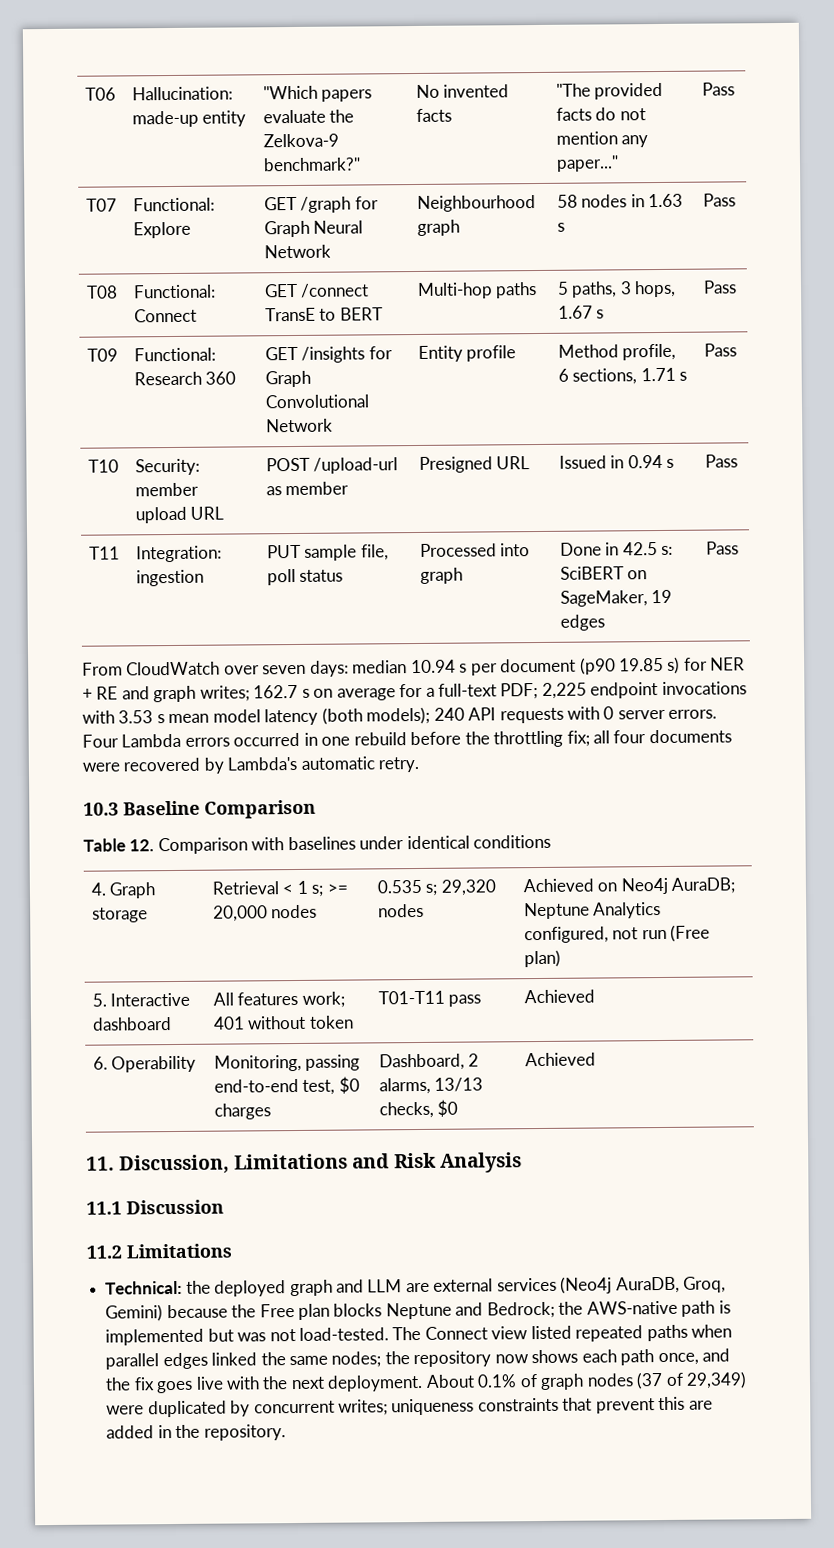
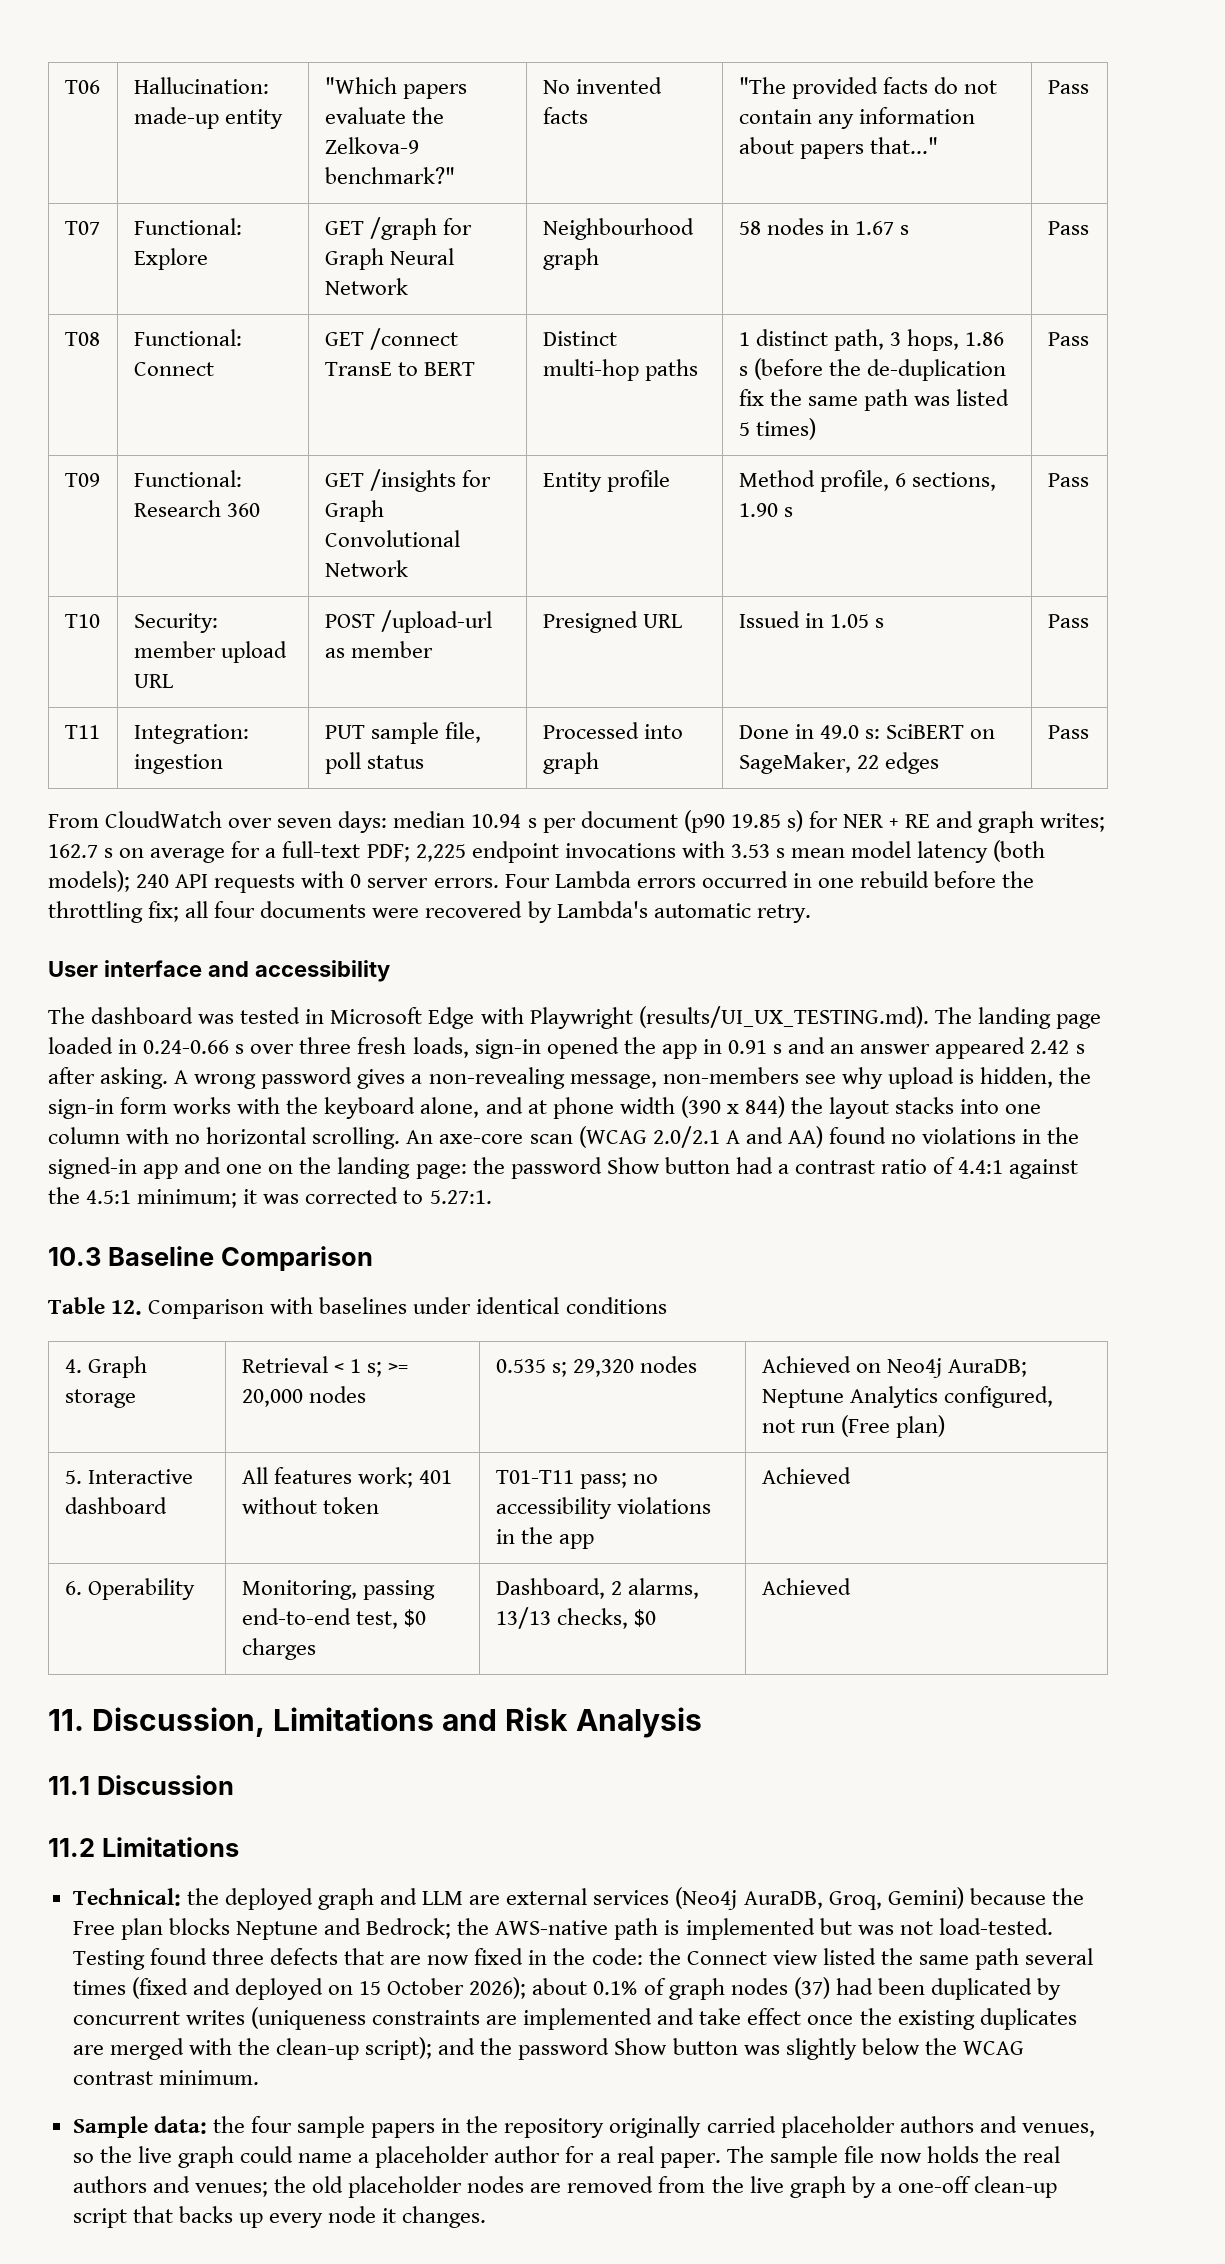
- T06 | Hallucination: made-up entity | "Which papers evaluate the Zelkova-9 benchmark?" | No invented facts | "The provided facts do not mention any paper..." | Pass
+ T06 | Hallucination: made-up entity | "Which papers evaluate the Zelkova-9 benchmark?" | No invented facts | "The provided facts do not contain any information about papers that..." | Pass
- T07 | Functional: Explore | GET /graph for Graph Neural Network | Neighbourhood graph | 58 nodes in 1.63 s | Pass
+ T07 | Functional: Explore | GET /graph for Graph Neural Network | Neighbourhood graph | 58 nodes in 1.67 s | Pass
- T08 | Functional: Connect | GET /connect TransE to BERT | Multi-hop paths | 5 paths, 3 hops, 1.67 s | Pass
+ T08 | Functional: Connect | GET /connect TransE to BERT | Distinct multi-hop paths | 1 distinct path, 3 hops, 1.86 s (before the de-duplication fix the same path was listed 5 times) | Pass
- T09 | Functional: Research 360 | GET /insights for Graph Convolutional Network | Entity profile | Method profile, 6 sections, 1.71 s | Pass
+ T09 | Functional: Research 360 | GET /insights for Graph Convolutional Network | Entity profile | Method profile, 6 sections, 1.90 s | Pass
- T10 | Security: member upload URL | POST /upload-url as member | Presigned URL | Issued in 0.94 s | Pass
+ T10 | Security: member upload URL | POST /upload-url as member | Presigned URL | Issued in 1.05 s | Pass
- T11 | Integration: ingestion | PUT sample file, poll status | Processed into graph | Done in 42.5 s: SciBERT on SageMaker, 19 edges | Pass
+ T11 | Integration: ingestion | PUT sample file, poll status | Processed into graph | Done in 49.0 s: SciBERT on SageMaker, 22 edges | Pass
+ User interface and accessibility
+ The dashboard was tested in Microsoft Edge with Playwright (results/UI_UX_TESTING.md). The landing page loaded in 0.24-0.66 s over three fresh loads, sign-in opened the app in 0.91 s and an answer appeared 2.42 s after asking. A wrong password gives a non-revealing message, non-members see why upload is hidden, the sign-in form works with the keyboard alone, and at phone width (390 x 844) the layout stacks into one column with no horizontal scrolling. An axe-core scan (WCAG 2.0/2.1 A and AA) found no violations in the signed-in app and one on the landing page: the password Show button had a contrast ratio of 4.4:1 against the 4.5:1 minimum; it was corrected to 5.27:1.
- 5. Interactive dashboard | All features work; 401 without token | T01-T11 pass | Achieved
+ 5. Interactive dashboard | All features work; 401 without token | T01-T11 pass; no accessibility violations in the app | Achieved
- The Connect view listed repeated paths when parallel edges linked the same nodes; the repository now shows each path once, and the fix goes live with the next deployment. About 0.1% of graph nodes (37 of 29,349) were duplicated by concurrent writes; uniqueness constraints that prevent this are added in the repository.
+ Testing found three defects that are now fixed in the code: the Connect view listed the same path several times (fixed and deployed on 15 October 2026); about 0.1% of graph nodes (37) had been duplicated by concurrent writes (uniqueness constraints are implemented and take effect once the existing duplicates are merged with the clean-up script); and the password Show button was slightly below the WCAG contrast minimum.
+ Sample data: the four sample papers in the repository originally carried placeholder authors and venues, so the live graph could name a placeholder author for a real paper. The sample file now holds the real authors and venues; the old placeholder nodes are removed from the live graph by a one-off clean-up script that backs up every node it changes.

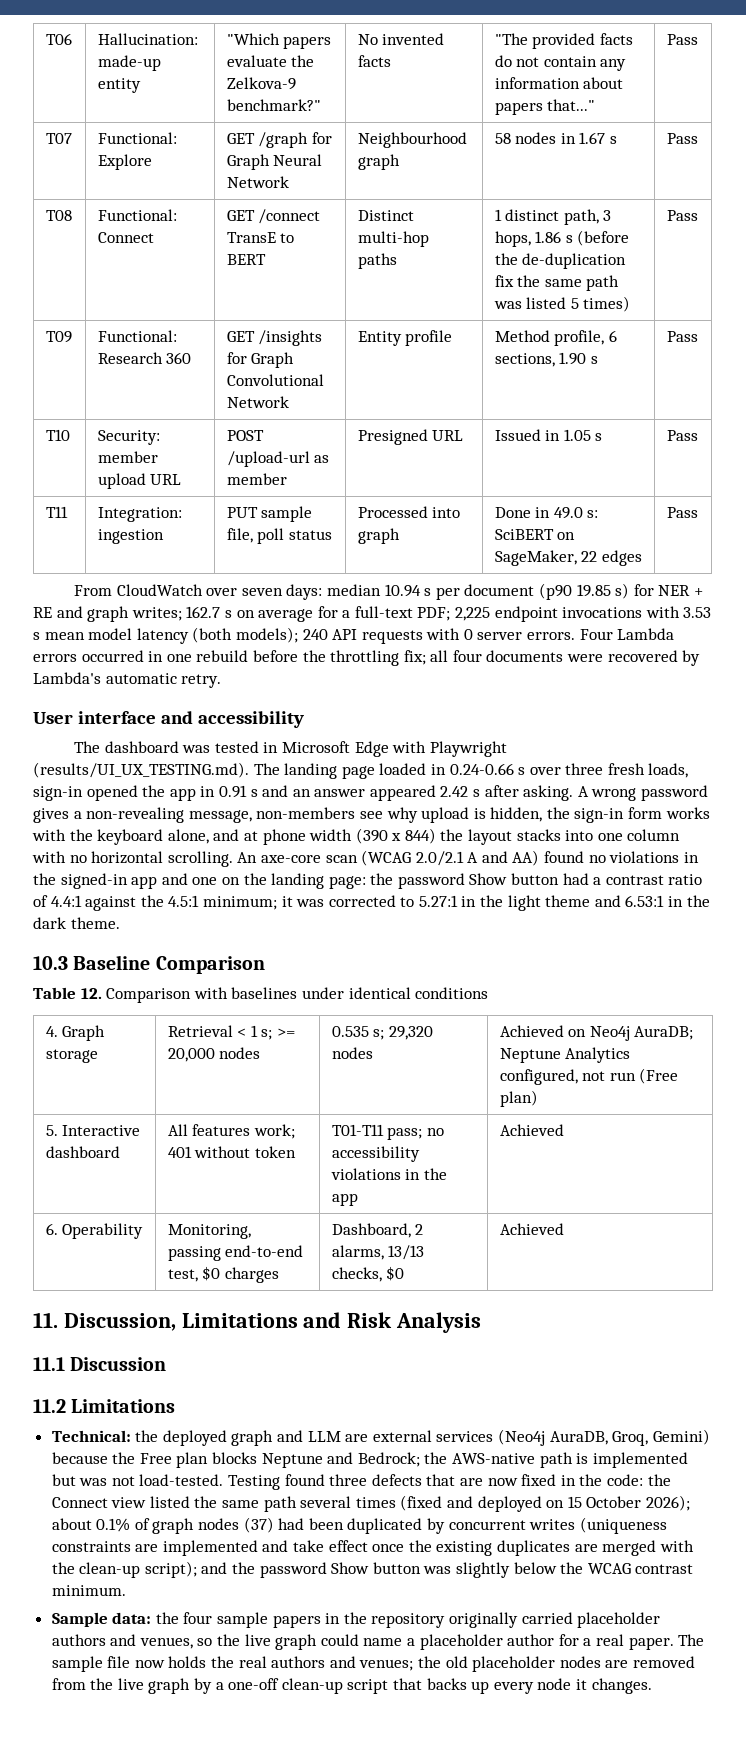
- An axe-core scan (WCAG 2.0/2.1 A and AA) found no violations in the signed-in app and one on the landing page: the password Show button had a contrast ratio of 4.4:1 against the 4.5:1 minimum; it was corrected to 5.27:1.
+ An axe-core scan (WCAG 2.0/2.1 A and AA) found no violations in the signed-in app and one on the landing page: the password Show button had a contrast ratio of 4.4:1 against the 4.5:1 minimum; it was corrected to 5.27:1 in the light theme and 6.53:1 in the dark theme.

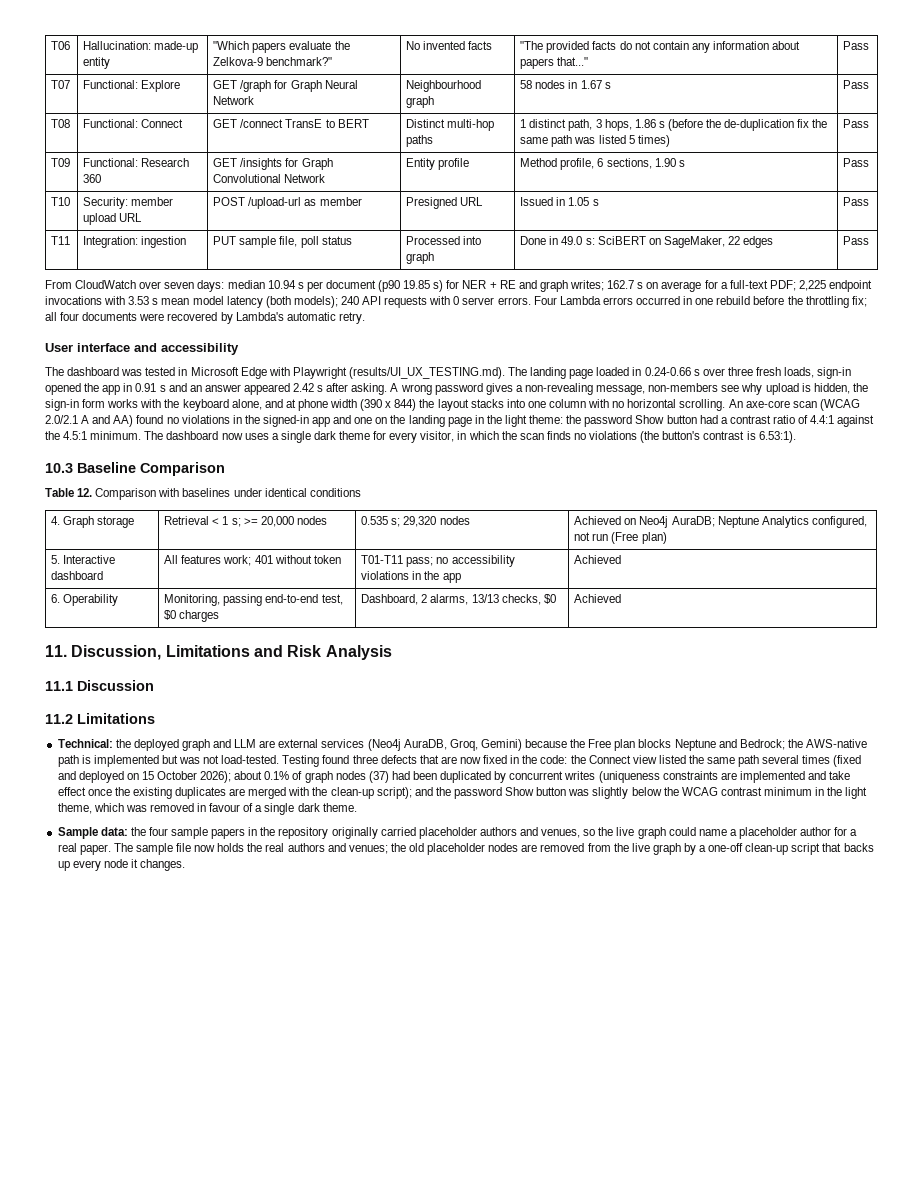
- An axe-core scan (WCAG 2.0/2.1 A and AA) found no violations in the signed-in app and one on the landing page: the password Show button had a contrast ratio of 4.4:1 against the 4.5:1 minimum; it was corrected to 5.27:1 in the light theme and 6.53:1 in the dark theme.
+ An axe-core scan (WCAG 2.0/2.1 A and AA) found no violations in the signed-in app and one on the landing page in the light theme: the password Show button had a contrast ratio of 4.4:1 against the 4.5:1 minimum. The dashboard now uses a single dark theme for every visitor, in which the scan finds no violations (the button's contrast is 6.53:1).
- and the password Show button was slightly below the WCAG contrast minimum.
+ and the password Show button was slightly below the WCAG contrast minimum in the light theme, which was removed in favour of a single dark theme.

